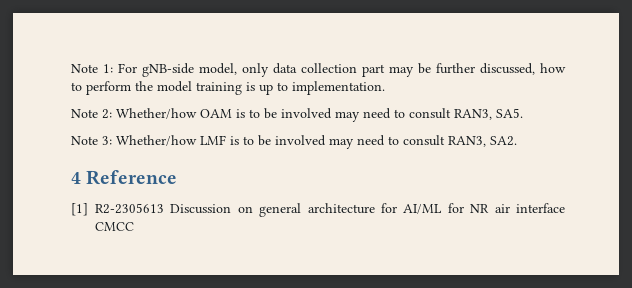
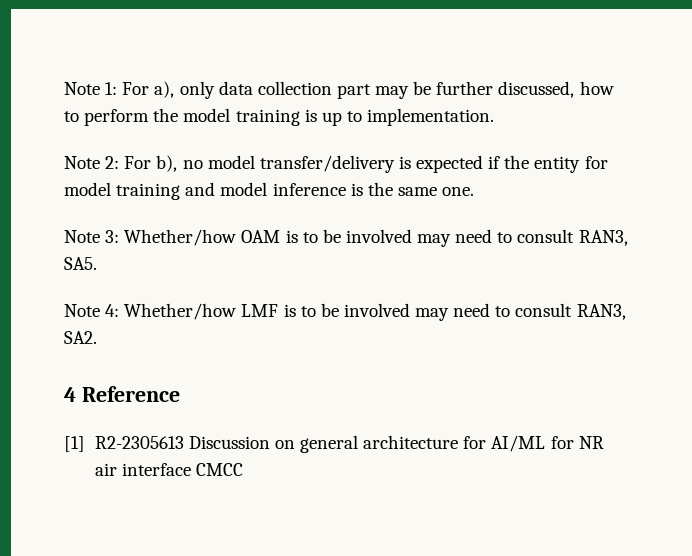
- Note 1: For gNB-side model, only data collection part may be further discussed, how to perform the model training is up to implementation.
+ Note 1: For a), only data collection part may be further discussed, how to perform the model training is up to implementation.
- Note 2: Whether/how OAM is to be involved may need to consult RAN3, SA5.
+ Note 2: For b), no model transfer/delivery is expected if the entity for model training and model inference is the same one.
+ Note 3: Whether/how OAM is to be involved may need to consult RAN3, SA5.
- Note 3: Whether/how LMF is to be involved may need to consult RAN3, SA2.
+ Note 4: Whether/how LMF is to be involved may need to consult RAN3, SA2.

